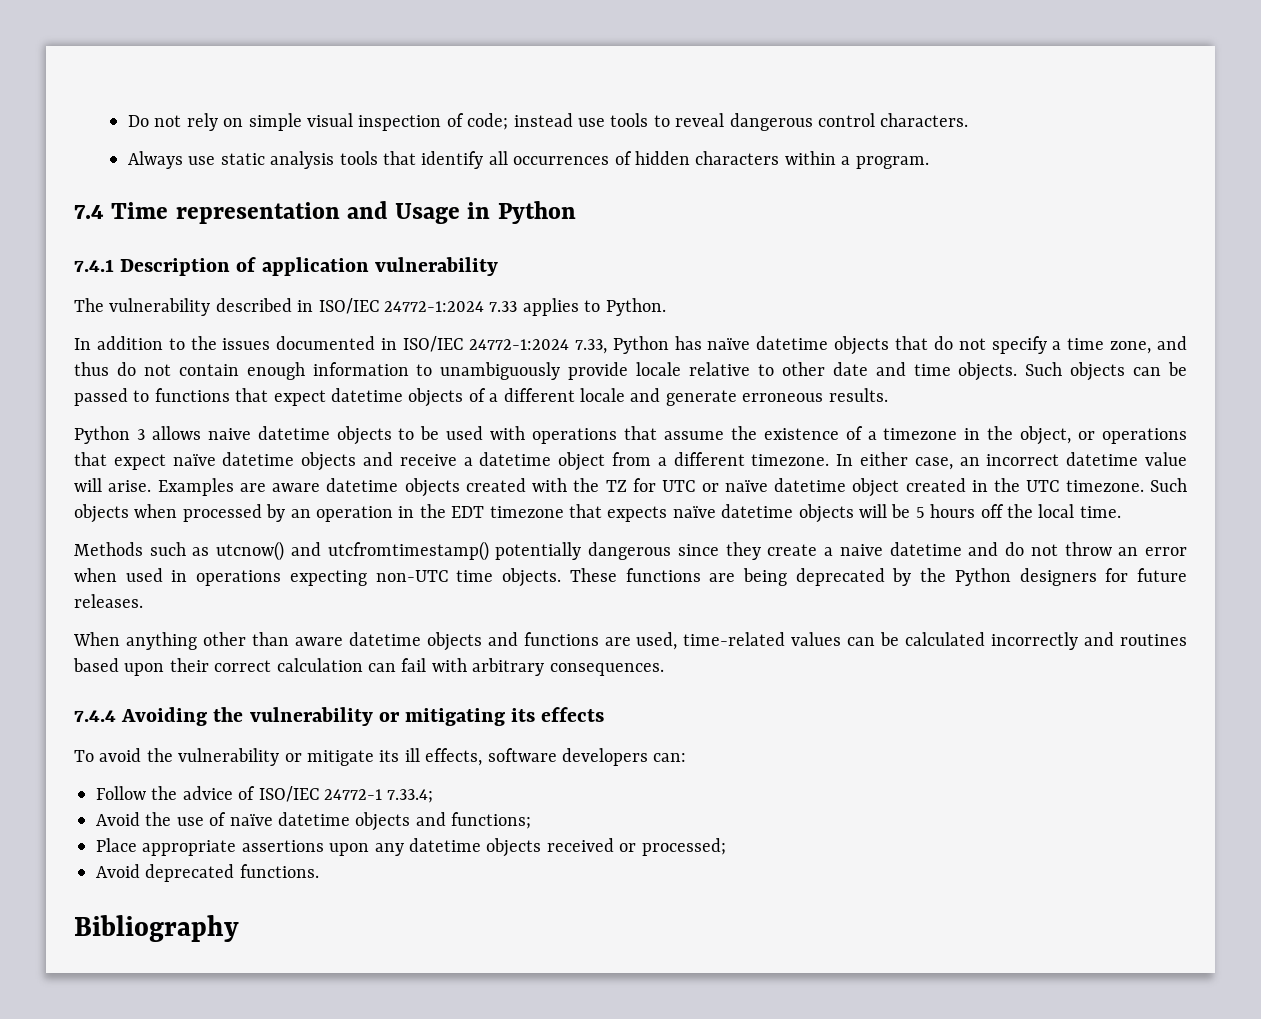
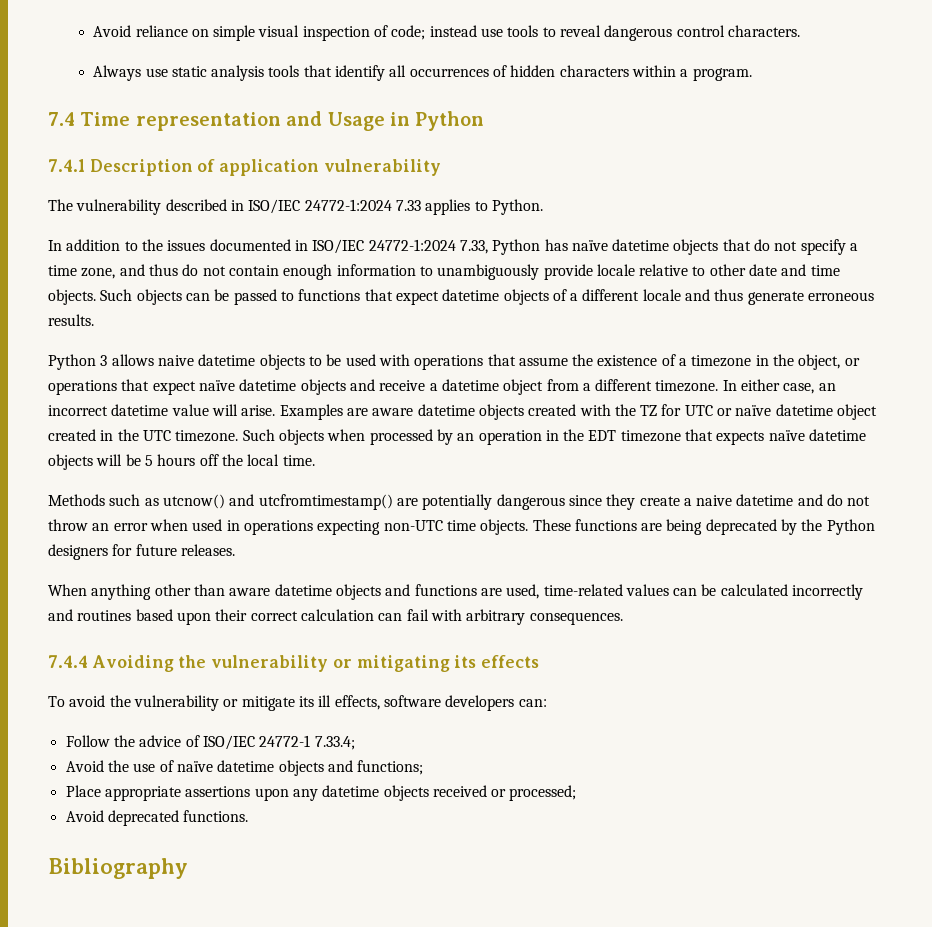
- Do not rely on simple visual inspection of code; instead use tools to reveal dangerous control characters.
+ Avoid reliance on simple visual inspection of code; instead use tools to reveal dangerous control characters.
- Such objects can be passed to functions that expect datetime objects of a different locale and generate erroneous results.
+ Such objects can be passed to functions that expect datetime objects of a different locale and thus generate erroneous results.
- Methods such as utcnow() and utcfromtimestamp() potentially dangerous since they create a naive datetime and do not throw an error when used in operations expecting non-UTC time objects.
+ Methods such as utcnow() and utcfromtimestamp() are potentially dangerous since they create a naive datetime and do not throw an error when used in operations expecting non-UTC time objects.

